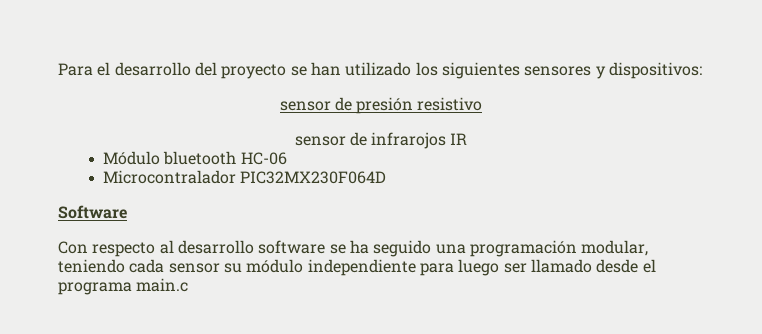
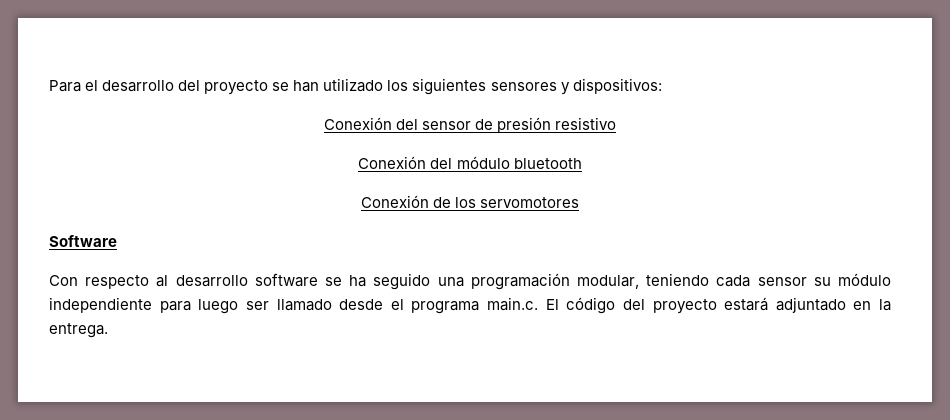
- sensor de presión resistivo
+ Conexión del sensor de presión resistivo
- sensor de infrarojos IR
- Módulo bluetooth HC-06
- Microcontralador PIC32MX230F064D
+ Conexión del módulo bluetooth
+ Conexión de los servomotores
- Con respecto al desarrollo software se ha seguido una programación modular, teniendo cada sensor su módulo independiente para luego ser llamado desde el programa main.c
+ Con respecto al desarrollo software se ha seguido una programación modular, teniendo cada sensor su módulo independiente para luego ser llamado desde el programa main.c. El código del proyecto estará adjuntado en la entrega.

